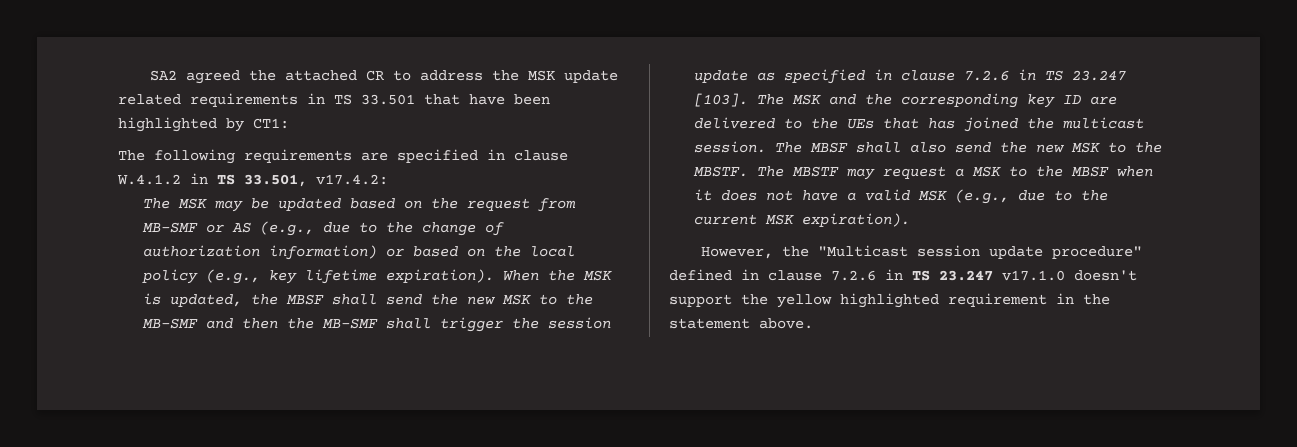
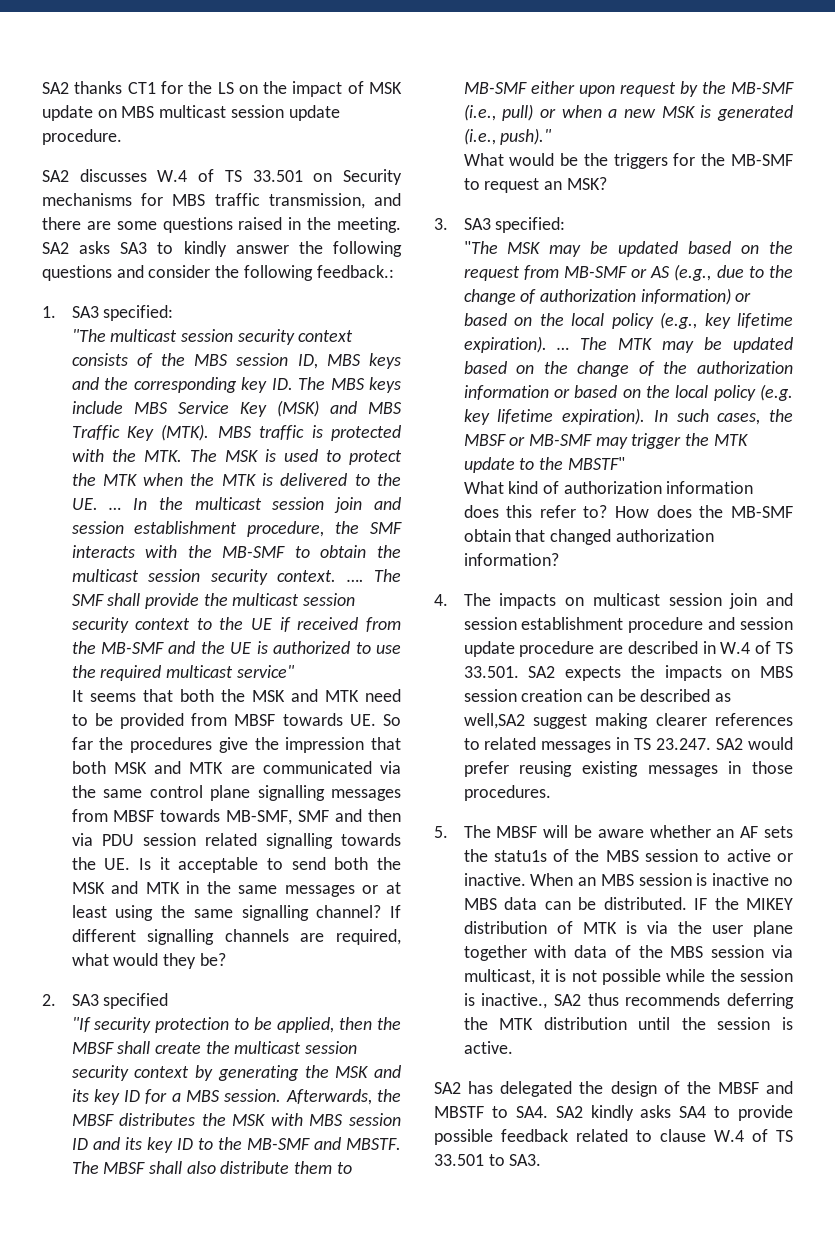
- SA2 agreed the attached CR to address the MSK update related requirements in TS 33.501 that have been highlighted by CT1:
- The following requirements are specified in clause W.4.1.2 in TS 33.501, v17.4.2:
- The MSK may be updated based on the request from MB-SMF or AS (e.g., due to the change of authorization information) or based on the local policy (e.g., key lifetime expiration).
+ SA2 thanks CT1 for the LS on the impact of MSK update on MBS multicast session update procedure.
+ SA2 discusses W.4 of TS 33.501 on Security mechanisms for MBS traffic transmission, and there are some questions raised in the meeting. SA2 asks SA3 to kindly answer the following questions and consider the following feedback.:
+ 1. SA3 specified:
+ "The multicast session security context consists of the MBS session ID, MBS keys and the corresponding key ID. The MBS keys include MBS Service Key (MSK) and MBS Traffic Key (MTK). MBS traffic is protected with the MTK. The MSK is used to protect the MTK when the MTK is delivered to the UE. … In the multicast session join and session establishment procedure, the SMF interacts with the MB-SMF to obtain the multicast session security context. …. The SMF shall provide the multicast session security context to the UE if received from the MB-SMF and the UE is authorized to use the required multicast service"
+ It seems that both the MSK and MTK need to be provided from MBSF towards UE. So far the procedures give the impression that both MSK and MTK are communicated via the same control plane signalling messages from MBSF towards MB-SMF, SMF and then via PDU session related signalling towards the UE. Is it acceptable to send both the MSK and MTK in the same messages or at least using the same signalling channel? If different signalling channels are required, what would they be?
+ 2. SA3 specified
+ "If security protection to be applied, then the MBSF shall create the multicast session security context by generating the MSK and its key ID for a MBS session. Afterwards, the MBSF distributes the MSK with MBS session ID and its key ID to the MB-SMF and MBSTF. The MBSF shall also distribute them to MB-SMF either upon request by the MB-SMF (i.e., pull) or when a new MSK is generated (i.e., push)."
+ What would be the triggers for the MB-SMF to request an MSK?
+ 3. SA3 specified:
+ "The MSK may be updated based on the request from MB-SMF or AS (e.g., due to the change of authorization information) or based on the local policy (e.g., key lifetime expiration).
- When the MSK is updated, the MBSF shall send the new MSK to the MB-SMF and then the MB-SMF shall trigger the session update as specified in clause 7.2.6 in TS 23.247 [103]. The MSK and the corresponding key ID are delivered to the UEs that has joined the multicast session. The MBSF shall also send the new MSK to the MBSTF. The MBSTF may request a MSK to the MBSF when it does not have a valid MSK (e.g., due to the current MSK expiration).
- However, the "Multicast session update procedure" defined in clause 7.2.6 in TS 23.247 v17.1.0 doesn't support the yellow highlighted requirement in the statement above.
+ … The MTK may be updated based on the change of the authorization information or based on the local policy (e.g. key lifetime expiration). In such cases, the MBSF or MB-SMF may trigger the MTK update to the MBSTF"
+ What kind of authorization information does this refer to? How does the MB-SMF obtain that changed authorization information?
+ 4. The impacts on multicast session join and session establishment procedure and session update procedure are described in W.4 of TS 33.501. SA2 expects the impacts on MBS session creation can be described as well,SA2 suggest making clearer references to related messages in TS 23.247. SA2 would prefer reusing existing messages in those procedures.
+ 5. The MBSF will be aware whether an AF sets the statu1s of the MBS session to active or inactive. When an MBS session is inactive no MBS data can be distributed. IF the MIKEY distribution of MTK is via the user plane together with data of the MBS session via multicast, it is not possible while the session is inactive., SA2 thus recommends deferring the MTK distribution until the session is active.
+ SA2 has delegated the design of the MBSF and MBSTF to SA4. SA2 kindly asks SA4 to provide possible feedback related to clause W.4 of TS 33.501 to SA3.

